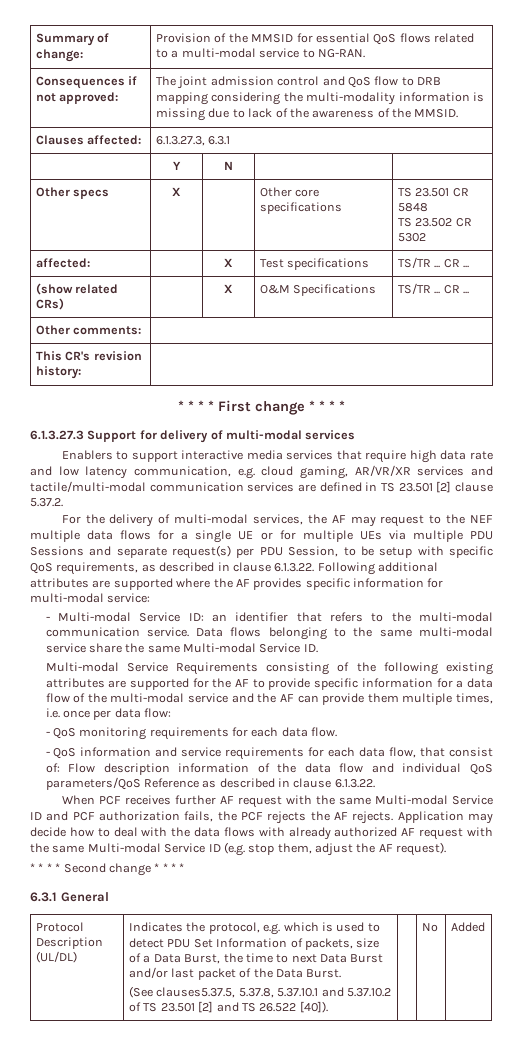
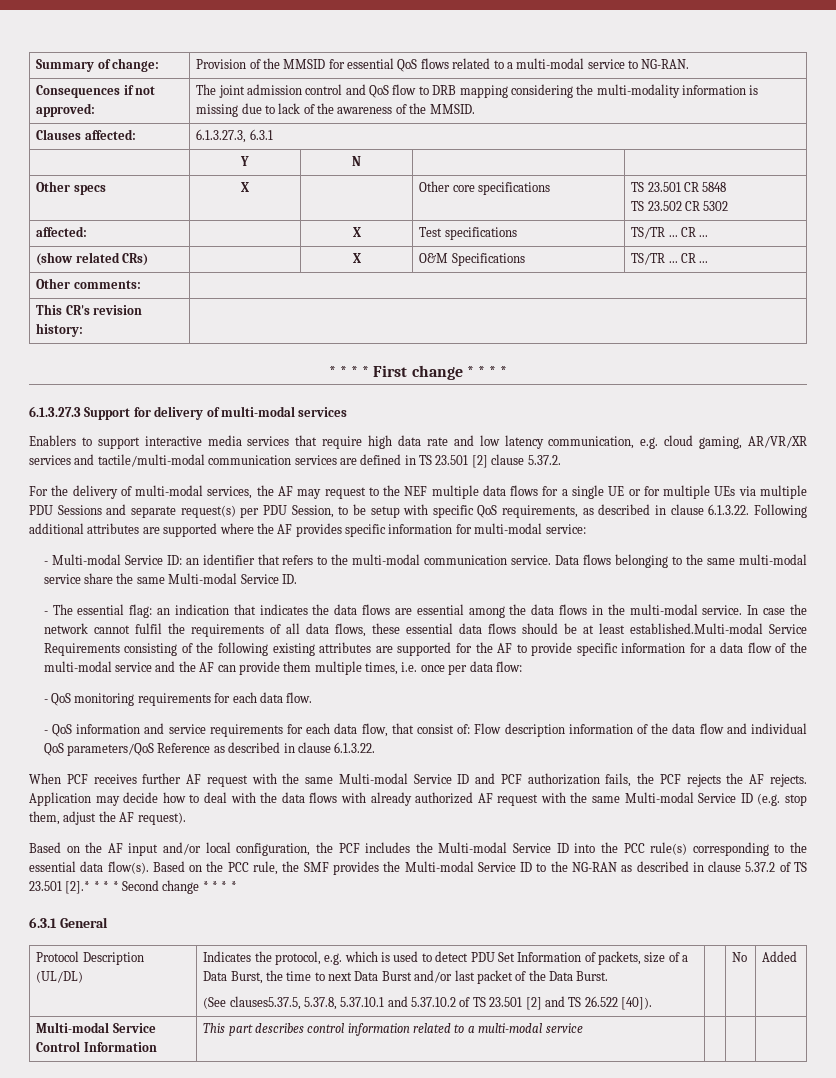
- Multi-modal Service Requirements consisting of the following existing attributes are supported for the AF to provide specific information for a data flow of the multi-modal service and the AF can provide them multiple times, i.e. once per data flow:
+ - The essential flag: an indication that indicates the data flows are essential among the data flows in the multi-modal service. In case the network cannot fulfil the requirements of all data flows, these essential data flows should be at least established.Multi-modal Service Requirements consisting of the following existing attributes are supported for the AF to provide specific information for a data flow of the multi-modal service and the AF can provide them multiple times, i.e. once per data flow:
- * * * * Second change * * * *
+ Based on the AF input and/or local configuration, the PCF includes the Multi-modal Service ID into the PCC rule(s) corresponding to the essential data flow(s). Based on the PCC rule, the SMF provides the Multi-modal Service ID to the NG-RAN as described in clause 5.37.2 of TS 23.501 [2].* * * * Second change * * * *
+ Multi-modal Service Control Information | This part describes control information related to a multi-modal service | | |

